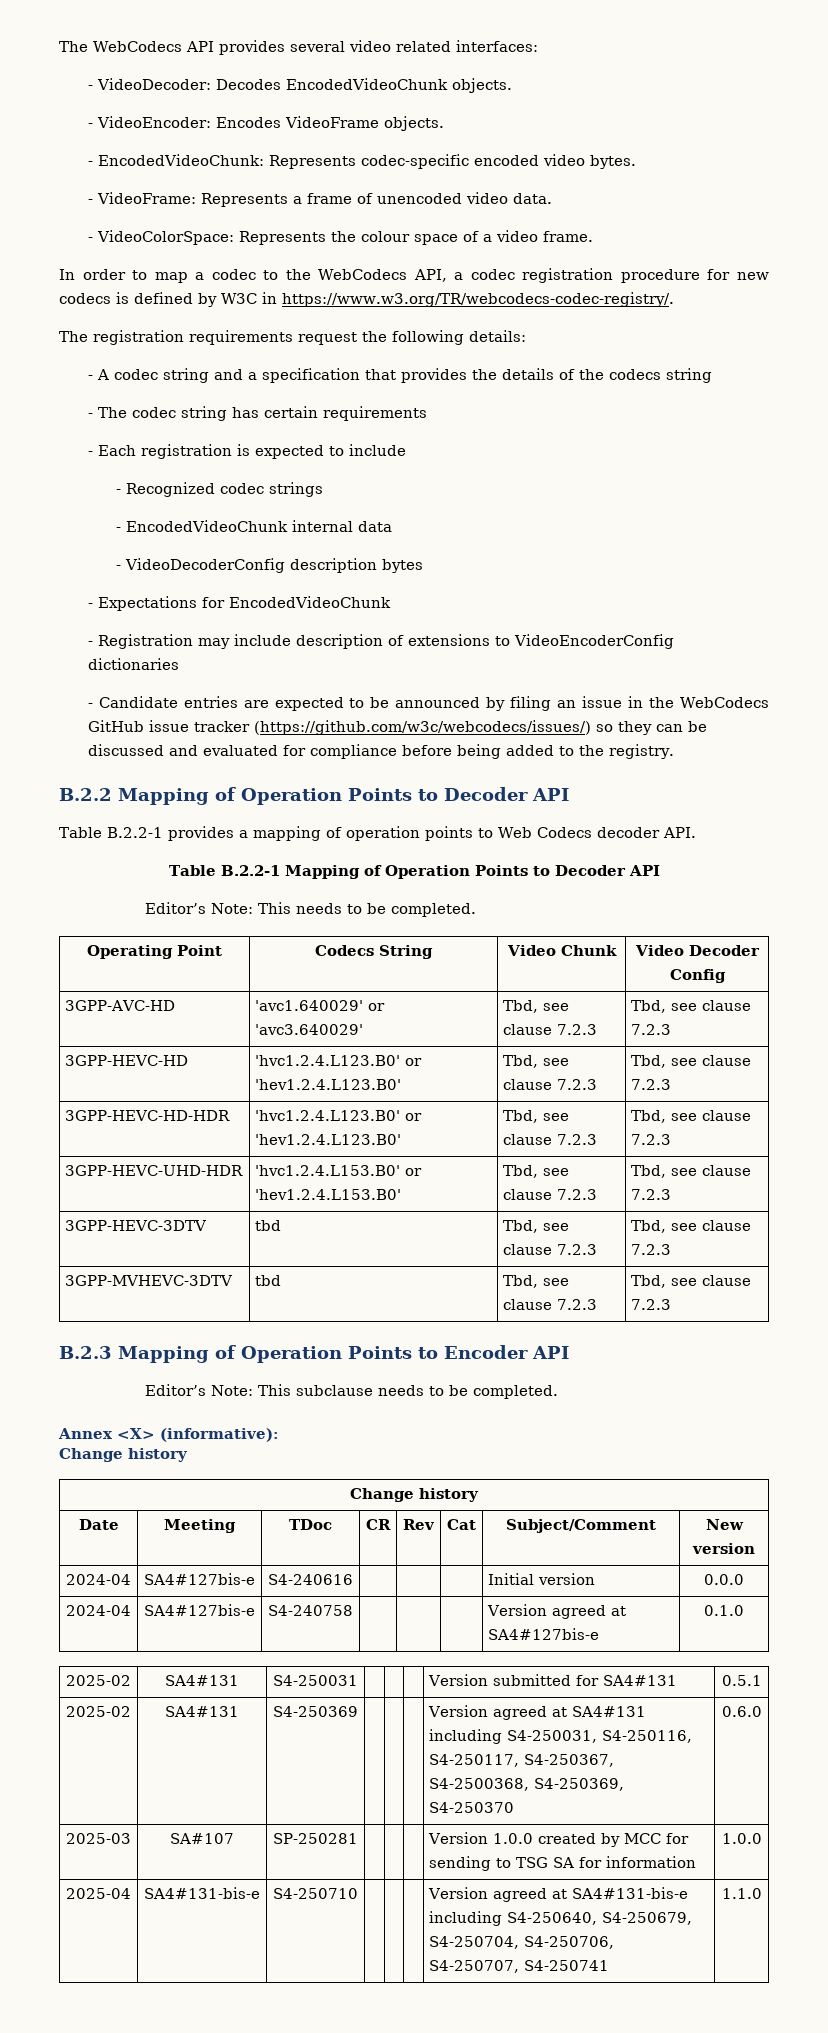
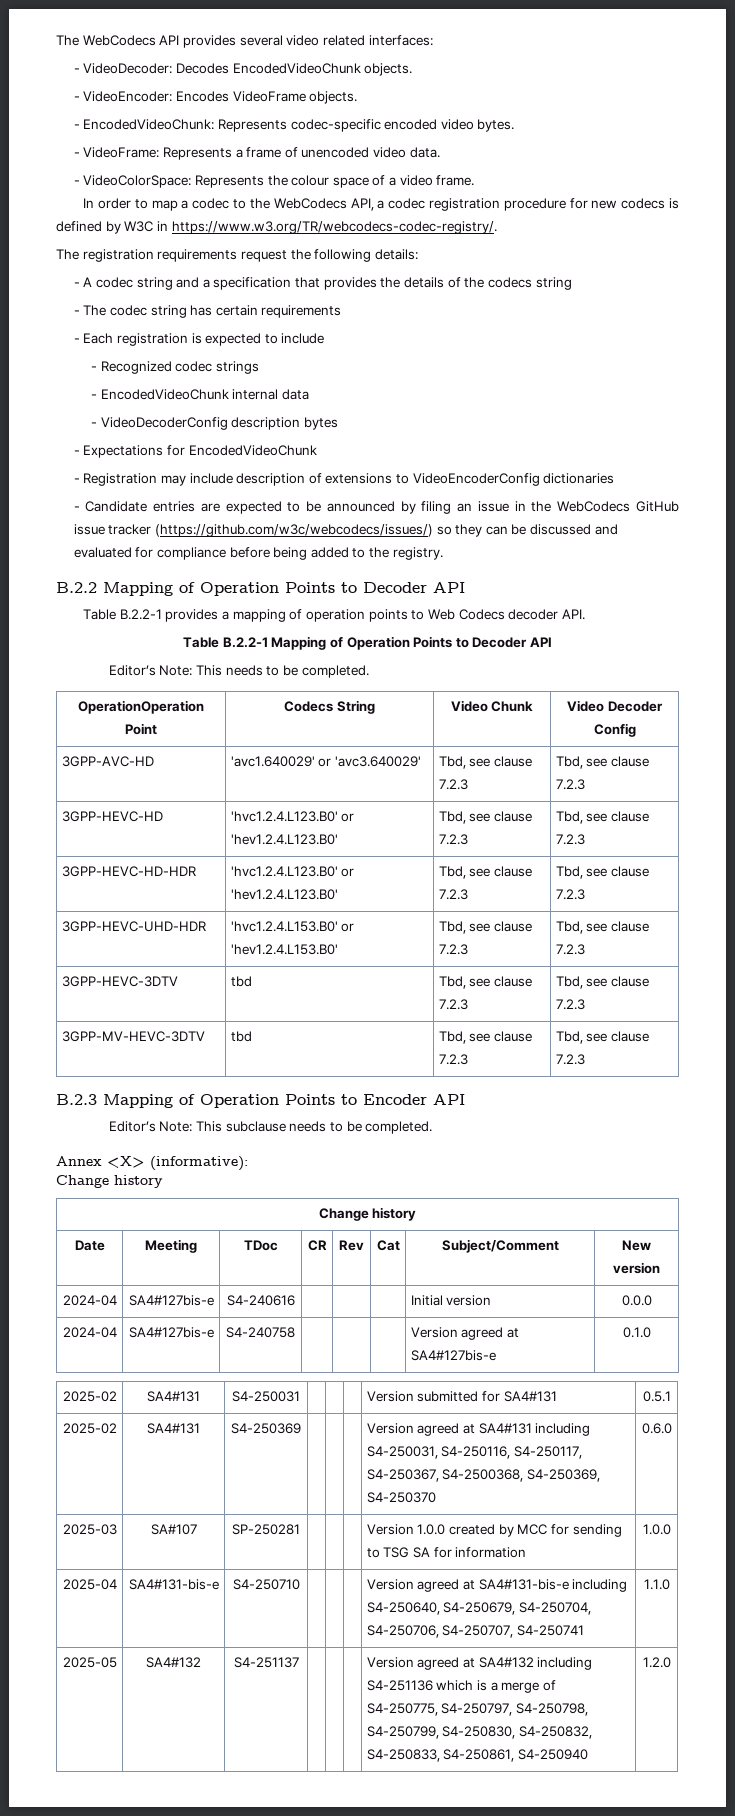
- Operating Point | Codecs String | Video Chunk | Video Decoder Config
+ OperationOperation Point | Codecs String | Video Chunk | Video Decoder Config
- 3GPP-MVHEVC-3DTV | tbd | Tbd, see clause 7.2.3 | Tbd, see clause 7.2.3
+ 3GPP-MV-HEVC-3DTV | tbd | Tbd, see clause 7.2.3 | Tbd, see clause 7.2.3
+ 2025-05 | SA4#132 | S4-251137 | | | | Version agreed at SA4#132 including S4-251136 which is a merge of S4-250775, S4-250797, S4-250798, S4-250799, S4-250830, S4-250832, S4-250833, S4-250861, S4-250940 | 1.2.0

